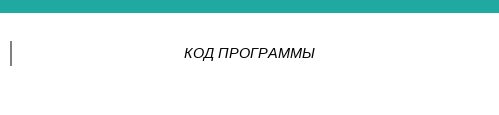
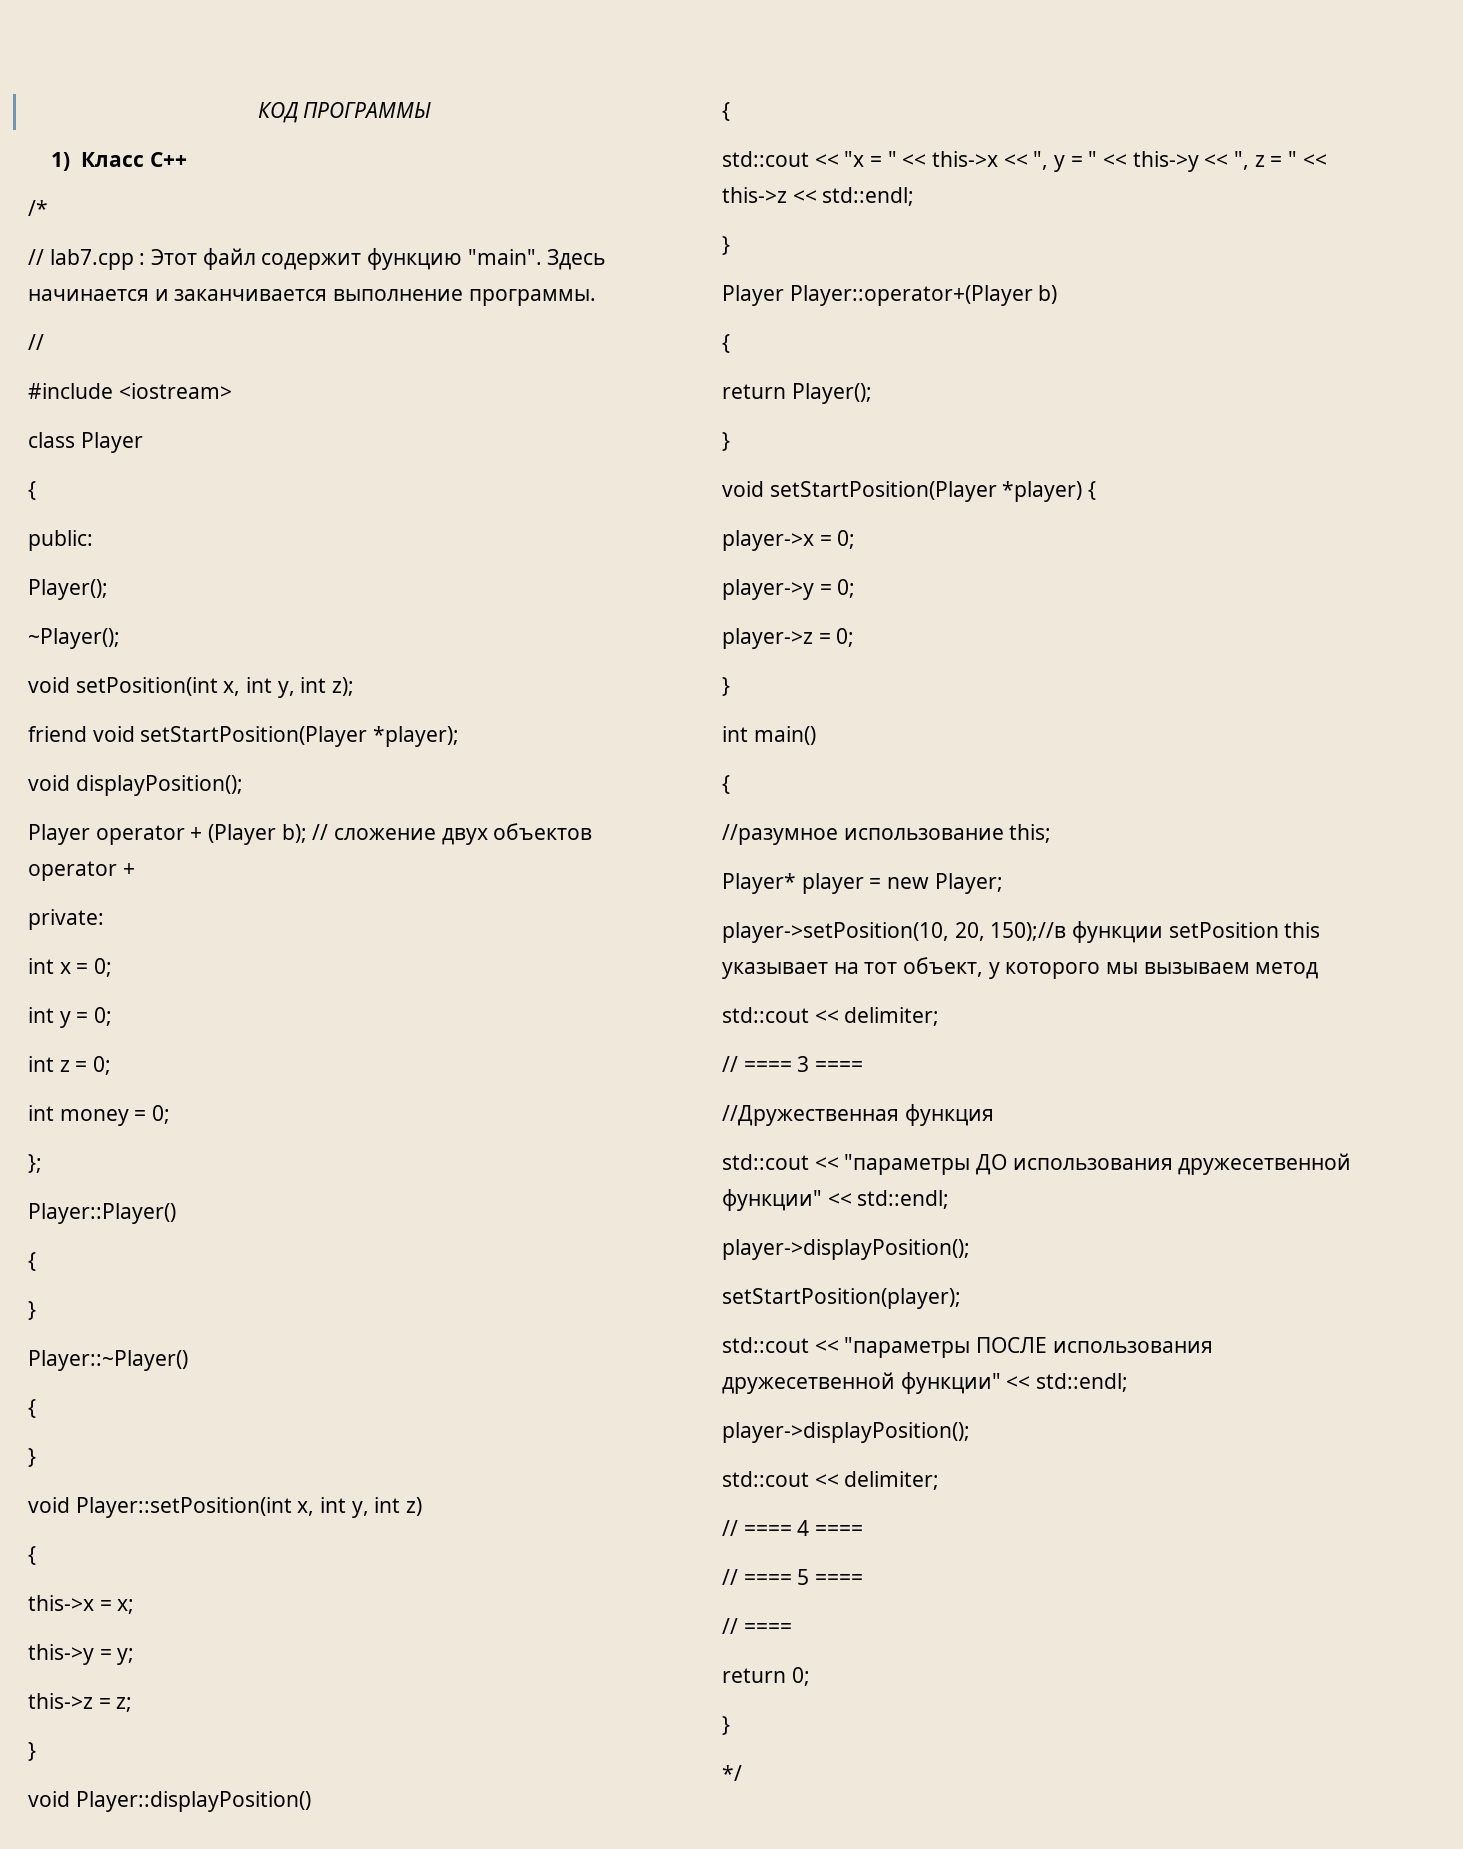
+ 1) Класс С++
+ /*
+ // lab7.cpp : Этот файл содержит функцию "main". Здесь начинается и заканчивается выполнение программы.
+ //
+ #include <iostream>
+ class Player
+ {
+ public:
+ Player();
+ ~Player();
+ void setPosition(int x, int y, int z);
+ friend void setStartPosition(Player *player);
+ void displayPosition();
+ Player operator + (Player b); // сложение двух объектов operator +
+ private:
+ int x = 0;
+ int y = 0;
+ int z = 0;
+ int money = 0;
+ };
+ Player::Player()
+ {
+ }
+ Player::~Player()
+ {
+ }
+ void Player::setPosition(int x, int y, int z)
+ {
+ this->x = x;
+ this->y = y;
+ this->z = z;
+ }
+ void Player::displayPosition()
+ {
+ std::cout << "x = " << this->x << ", y = " << this->y << ", z = " << this->z << std::endl;
+ }
+ Player Player::operator+(Player b)
+ {
+ return Player();
+ }
+ void setStartPosition(Player *player) {
+ player->x = 0;
+ player->y = 0;
+ player->z = 0;
+ }
+ int main()
+ {
+ //разумное использование this;
+ Player* player = new Player;
+ player->setPosition(10, 20, 150);//в функции setPosition this указывает на тот объект, у которого мы вызываем метод
+ std::cout << delimiter;
+ // ==== 3 ====
+ //Дружественная функция
+ std::cout << "параметры ДО использования дружесетвенной функции" << std::endl;
+ player->displayPosition();
+ setStartPosition(player);
+ std::cout << "параметры ПОСЛЕ использования дружесетвенной функции" << std::endl;
+ player->displayPosition();
+ std::cout << delimiter;
+ // ==== 4 ====
+ // ==== 5 ====
+ // ====
+ return 0;
+ }
+ */

